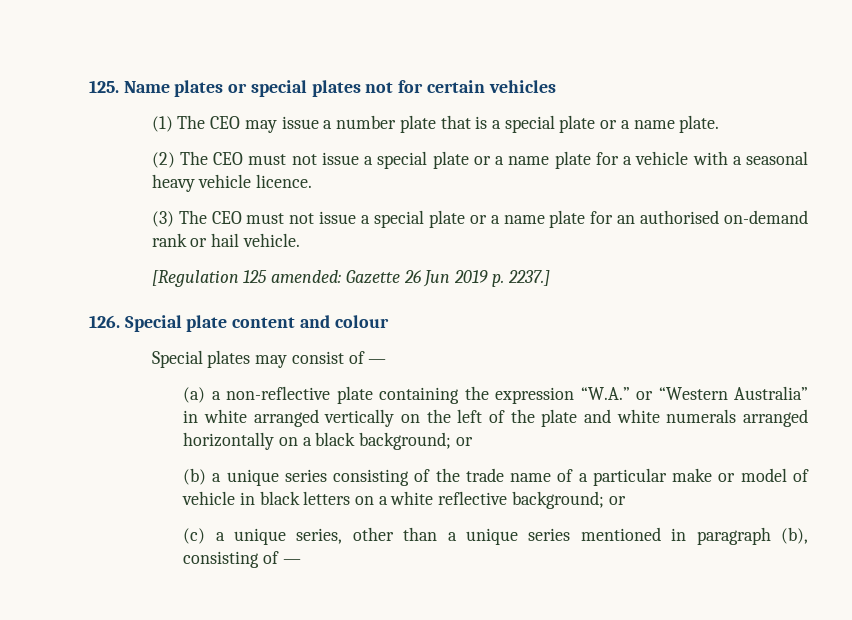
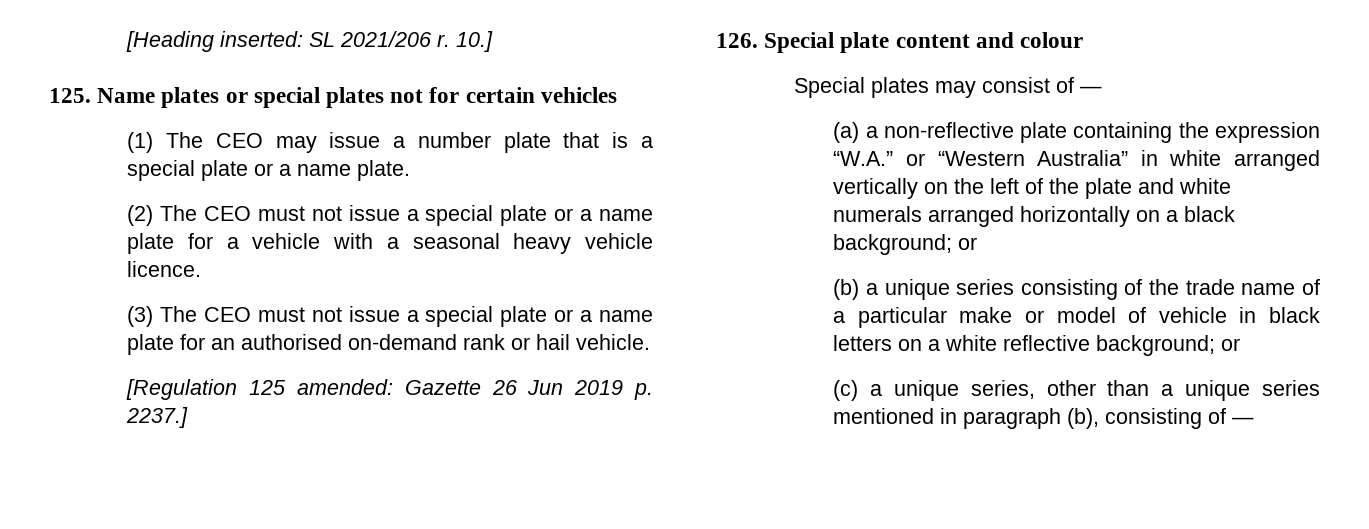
+ [Heading inserted: SL 2021/206 r. 10.]

